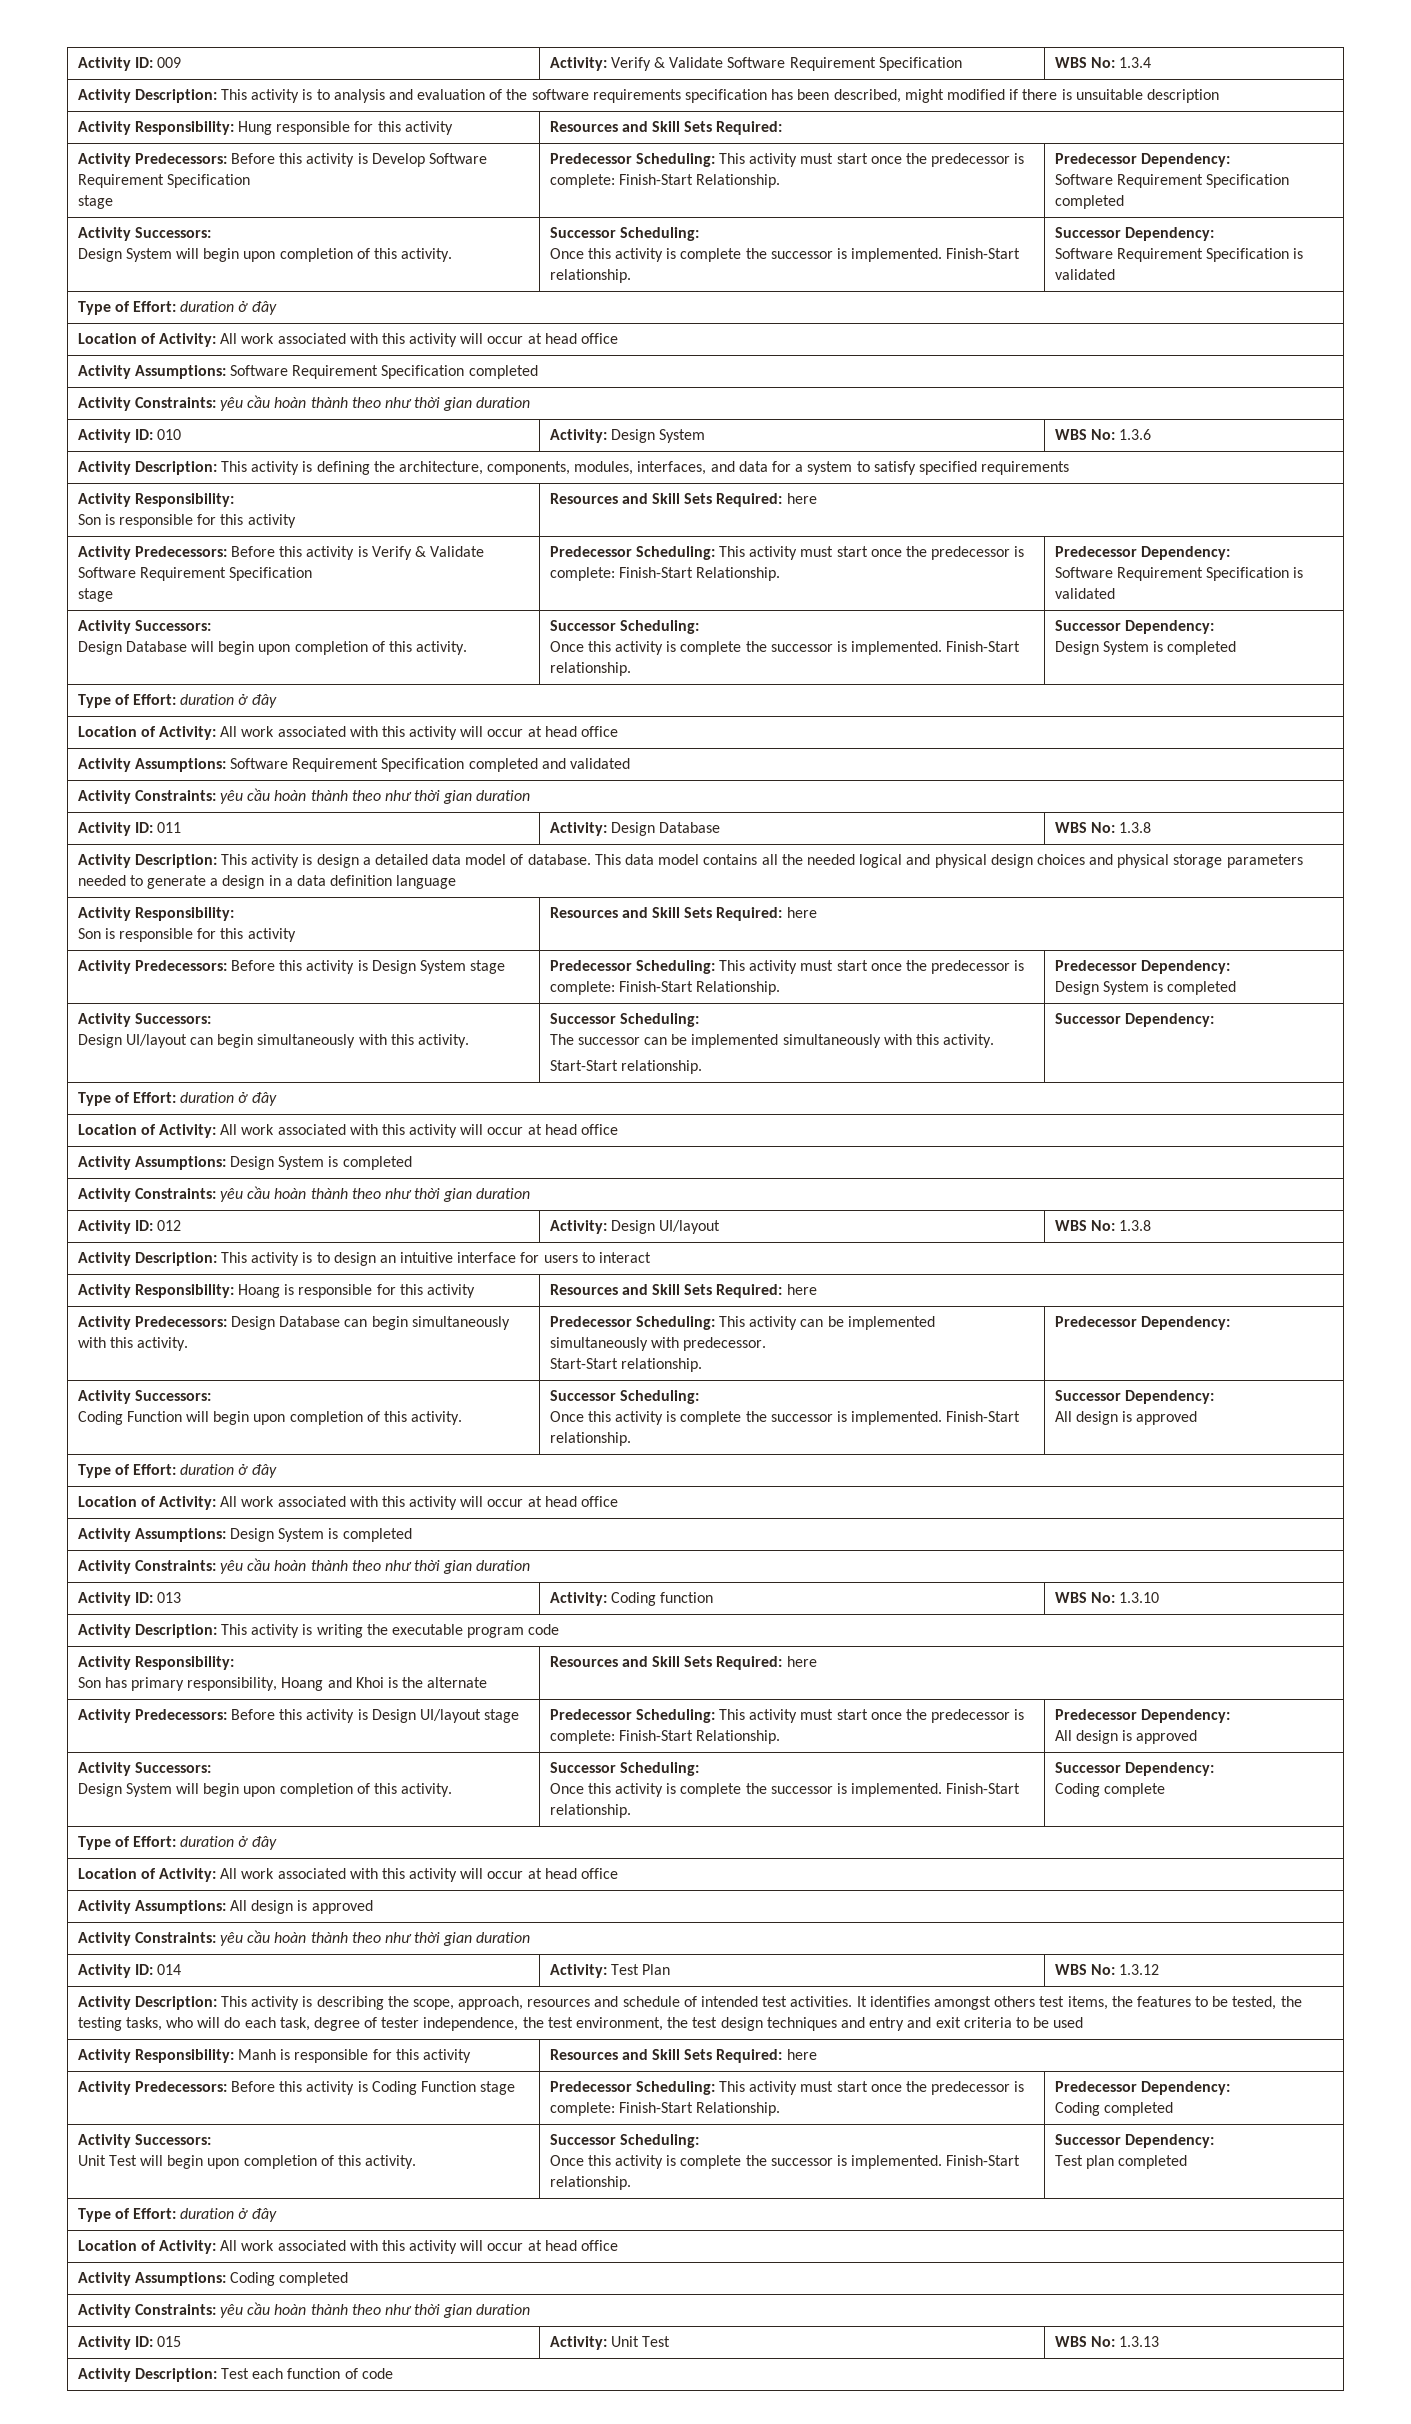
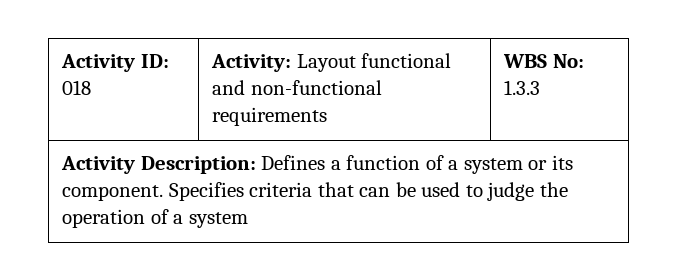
- Activity ID: 009 | Activity: Verify & Validate Software Requirement Specification | WBS No: 1.3.4
- Activity Description: This activity is to analysis and evaluation of the software requirements specification has been described, might modified if there is unsuitable description
- Activity Responsibility: Hung responsible for this activity | Resources and Skill Sets Required:
- Activity Predecessors: Before this activity is Develop Software Requirement Specification
- stage | Predecessor Scheduling: This activity must start once the predecessor is complete: Finish-Start Relationship. | Predecessor Dependency:
- Software Requirement Specification completed
- Activity Successors:
- Design System will begin upon completion of this activity. | Successor Scheduling:
- Once this activity is complete the successor is implemented. Finish-Start relationship. | Successor Dependency:
- Software Requirement Specification is validated
- Type of Effort: duration ở đây
- Location of Activity: All work associated with this activity will occur at head office
- Activity Assumptions: Software Requirement Specification completed
- Activity Constraints: yêu cầu hoàn thành theo như thời gian duration
- Activity ID: 010 | Activity: Design System | WBS No: 1.3.6
- Activity Description: This activity is defining the architecture, components, modules, interfaces, and data for a system to satisfy specified requirements
- Activity Responsibility:
- Son is responsible for this activity | Resources and Skill Sets Required: here
- Activity Predecessors: Before this activity is Verify & Validate Software Requirement Specification
- stage | Predecessor Scheduling: This activity must start once the predecessor is complete: Finish-Start Relationship. | Predecessor Dependency:
- Software Requirement Specification is validated
- Activity Successors:
- Design Database will begin upon completion of this activity. | Successor Scheduling:
- Once this activity is complete the successor is implemented. Finish-Start relationship. | Successor Dependency:
- Design System is completed
- Type of Effort: duration ở đây
- Location of Activity: All work associated with this activity will occur at head office
- Activity Assumptions: Software Requirement Specification completed and validated
- Activity Constraints: yêu cầu hoàn thành theo như thời gian duration
- Activity ID: 011 | Activity: Design Database | WBS No: 1.3.8
- Activity Description: This activity is design a detailed data model of database. This data model contains all the needed logical and physical design choices and physical storage parameters needed to generate a design in a data definition language
- Activity Responsibility:
- Son is responsible for this activity | Resources and Skill Sets Required: here
- Activity Predecessors: Before this activity is Design System stage | Predecessor Scheduling: This activity must start once the predecessor is complete: Finish-Start Relationship. | Predecessor Dependency:
- Design System is completed
- Activity Successors:
- Design UI/layout can begin simultaneously with this activity. | Successor Scheduling:
- The successor can be implemented simultaneously with this activity.
- Start-Start relationship. | Successor Dependency:
- Type of Effort: duration ở đây
- Location of Activity: All work associated with this activity will occur at head office
- Activity Assumptions: Design System is completed
- Activity Constraints: yêu cầu hoàn thành theo như thời gian duration
- Activity ID: 012 | Activity: Design UI/layout | WBS No: 1.3.8
- Activity Description: This activity is to design an intuitive interface for users to interact
- Activity Responsibility: Hoang is responsible for this activity | Resources and Skill Sets Required: here
- Activity Predecessors: Design Database can begin simultaneously with this activity. | Predecessor Scheduling: This activity can be implemented simultaneously with predecessor.
- Start-Start relationship. | Predecessor Dependency:
- Activity Successors:
- Coding Function will begin upon completion of this activity. | Successor Scheduling:
- Once this activity is complete the successor is implemented. Finish-Start relationship. | Successor Dependency:
- All design is approved
- Type of Effort: duration ở đây
- Location of Activity: All work associated with this activity will occur at head office
- Activity Assumptions: Design System is completed
- Activity Constraints: yêu cầu hoàn thành theo như thời gian duration
- Activity ID: 013 | Activity: Coding function | WBS No: 1.3.10
- Activity Description: This activity is writing the executable program code
- Activity Responsibility:
- Son has primary responsibility, Hoang and Khoi is the alternate | Resources and Skill Sets Required: here
- Activity Predecessors: Before this activity is Design UI/layout stage | Predecessor Scheduling: This activity must start once the predecessor is complete: Finish-Start Relationship. | Predecessor Dependency:
- All design is approved
- Activity Successors:
- Design System will begin upon completion of this activity. | Successor Scheduling:
- Once this activity is complete the successor is implemented. Finish-Start relationship. | Successor Dependency:
- Coding complete
- Type of Effort: duration ở đây
- Location of Activity: All work associated with this activity will occur at head office
- Activity Assumptions: All design is approved
- Activity Constraints: yêu cầu hoàn thành theo như thời gian duration
- Activity ID: 014 | Activity: Test Plan | WBS No: 1.3.12
- Activity Description: This activity is describing the scope, approach, resources and schedule of intended test activities. It identifies amongst others test items, the features to be tested, the testing tasks, who will do each task, degree of tester independence, the test environment, the test design techniques and entry and exit criteria to be used
- Activity Responsibility: Manh is responsible for this activity | Resources and Skill Sets Required: here
- Activity Predecessors: Before this activity is Coding Function stage | Predecessor Scheduling: This activity must start once the predecessor is complete: Finish-Start Relationship. | Predecessor Dependency:
- Coding completed
- Activity Successors:
- Unit Test will begin upon completion of this activity. | Successor Scheduling:
- Once this activity is complete the successor is implemented. Finish-Start relationship. | Successor Dependency:
- Test plan completed
- Type of Effort: duration ở đây
- Location of Activity: All work associated with this activity will occur at head office
- Activity Assumptions: Coding completed
- Activity Constraints: yêu cầu hoàn thành theo như thời gian duration
- Activity ID: 015 | Activity: Unit Test | WBS No: 1.3.13
- Activity Description: Test each function of code
+ Activity ID: 018 | Activity: Layout functional and non-functional requirements | WBS No: 1.3.3
+ Activity Description: Defines a function of a system or its component. Specifies criteria that can be used to judge the operation of a system

